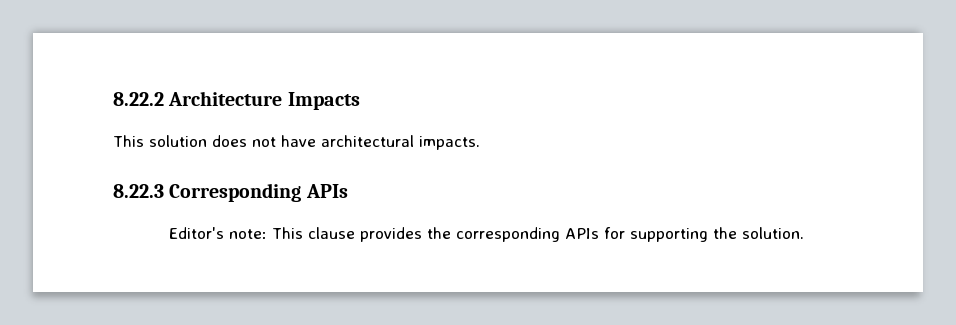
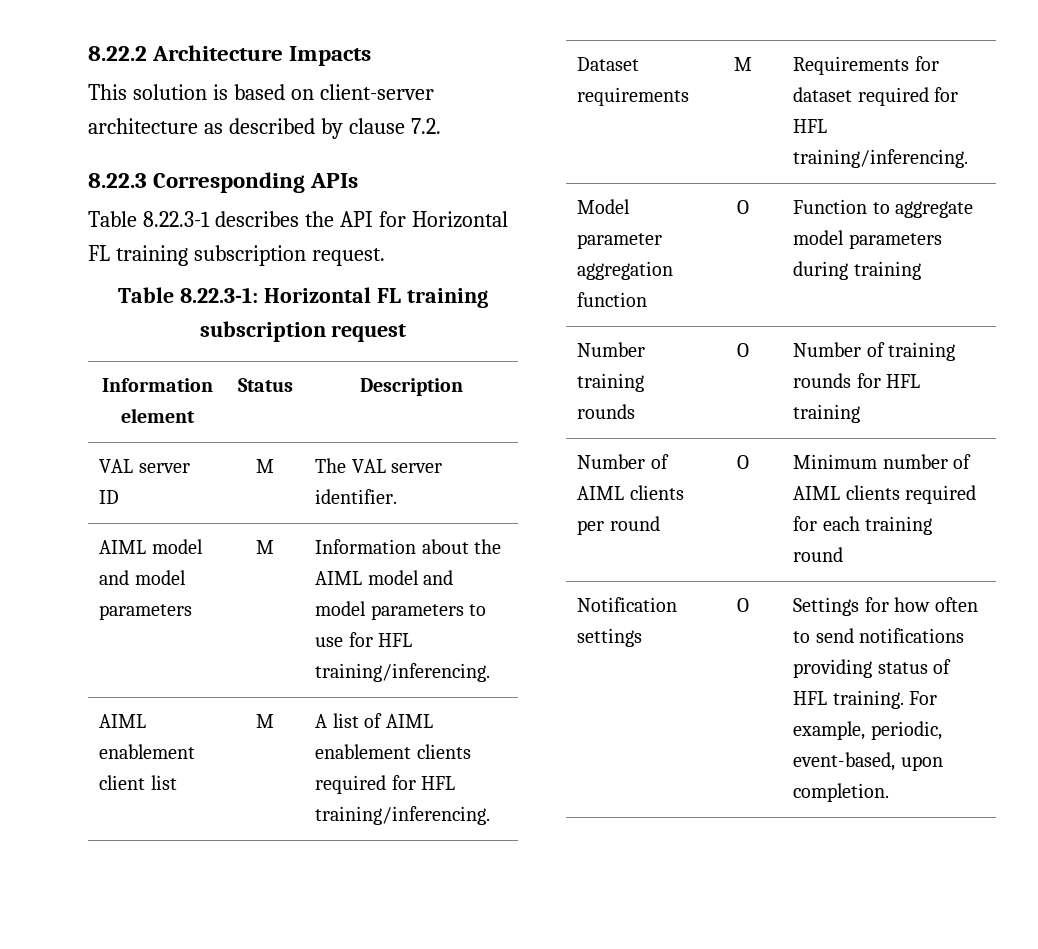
- This solution does not have architectural impacts.
+ This solution is based on client-server architecture as described by clause 7.2.
  8.22.3 Corresponding APIs
- Editor's note: This clause provides the corresponding APIs for supporting the solution.
+ Table 8.22.3-1 describes the API for Horizontal FL training subscription request.
+ Table 8.22.3-1: Horizontal FL training subscription request
+ Information element | Status | Description
+ VAL server ID | M | The VAL server identifier.
+ AIML model and model parameters | M | Information about the AIML model and model parameters to use for HFL training/inferencing.
+ AIML enablement client list | M | A list of AIML enablement clients required for HFL training/inferencing.
+ Dataset requirements | M | Requirements for dataset required for HFL training/inferencing.
+ Model parameter aggregation function | O | Function to aggregate model parameters during training
+ Number training rounds | O | Number of training rounds for HFL training
+ Number of AIML clients per round | O | Minimum number of AIML clients required for each training round
+ Notification settings | O | Settings for how often to send notifications providing status of HFL training. For example, periodic, event-based, upon completion.

